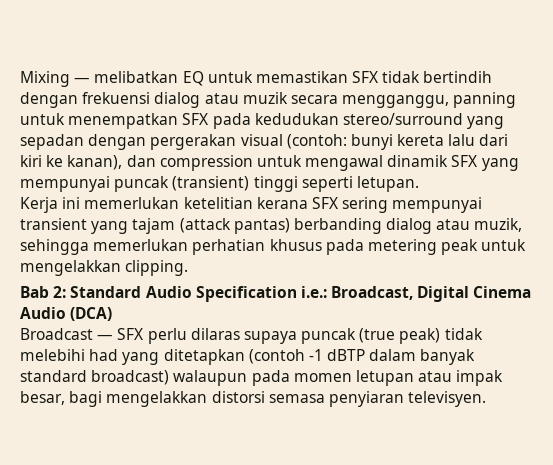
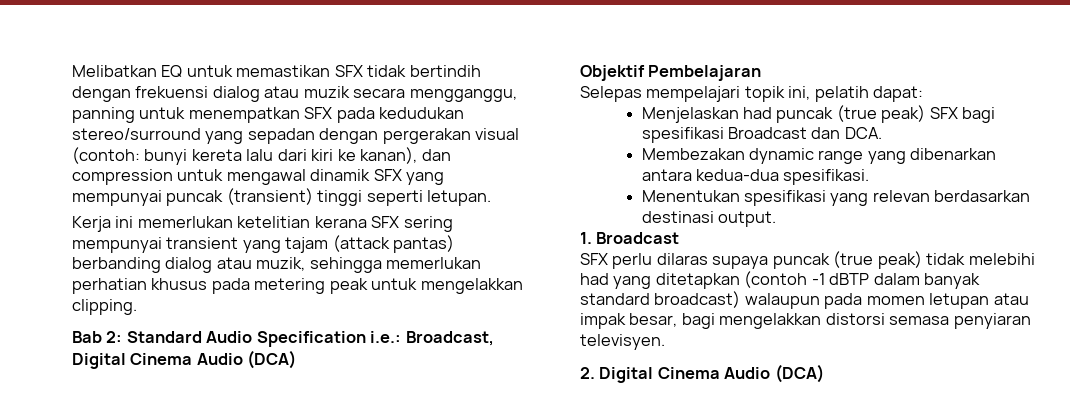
- Mixing — melibatkan EQ untuk memastikan SFX tidak bertindih dengan frekuensi dialog atau muzik secara mengganggu, panning untuk menempatkan SFX pada kedudukan stereo/surround yang sepadan dengan pergerakan visual (contoh: bunyi kereta lalu dari kiri ke kanan), dan compression untuk mengawal dinamik SFX yang mempunyai puncak (transient) tinggi seperti letupan.
+ Melibatkan EQ untuk memastikan SFX tidak bertindih dengan frekuensi dialog atau muzik secara mengganggu, panning untuk menempatkan SFX pada kedudukan stereo/surround yang sepadan dengan pergerakan visual (contoh: bunyi kereta lalu dari kiri ke kanan), dan compression untuk mengawal dinamik SFX yang mempunyai puncak (transient) tinggi seperti letupan.
- Broadcast — SFX perlu dilaras supaya puncak (true peak) tidak melebihi had yang ditetapkan (contoh -1 dBTP dalam banyak standard broadcast) walaupun pada momen letupan atau impak besar, bagi mengelakkan distorsi semasa penyiaran televisyen.
+ Objektif Pembelajaran
+ Selepas mempelajari topik ini, pelatih dapat:
+ Menjelaskan had puncak (true peak) SFX bagi spesifikasi Broadcast dan DCA.
+ Membezakan dynamic range yang dibenarkan antara kedua-dua spesifikasi.
+ Menentukan spesifikasi yang relevan berdasarkan destinasi output.
+ 1. Broadcast
+ SFX perlu dilaras supaya puncak (true peak) tidak melebihi had yang ditetapkan (contoh -1 dBTP dalam banyak standard broadcast) walaupun pada momen letupan atau impak besar, bagi mengelakkan distorsi semasa penyiaran televisyen.
+ 2. Digital Cinema Audio (DCA)

